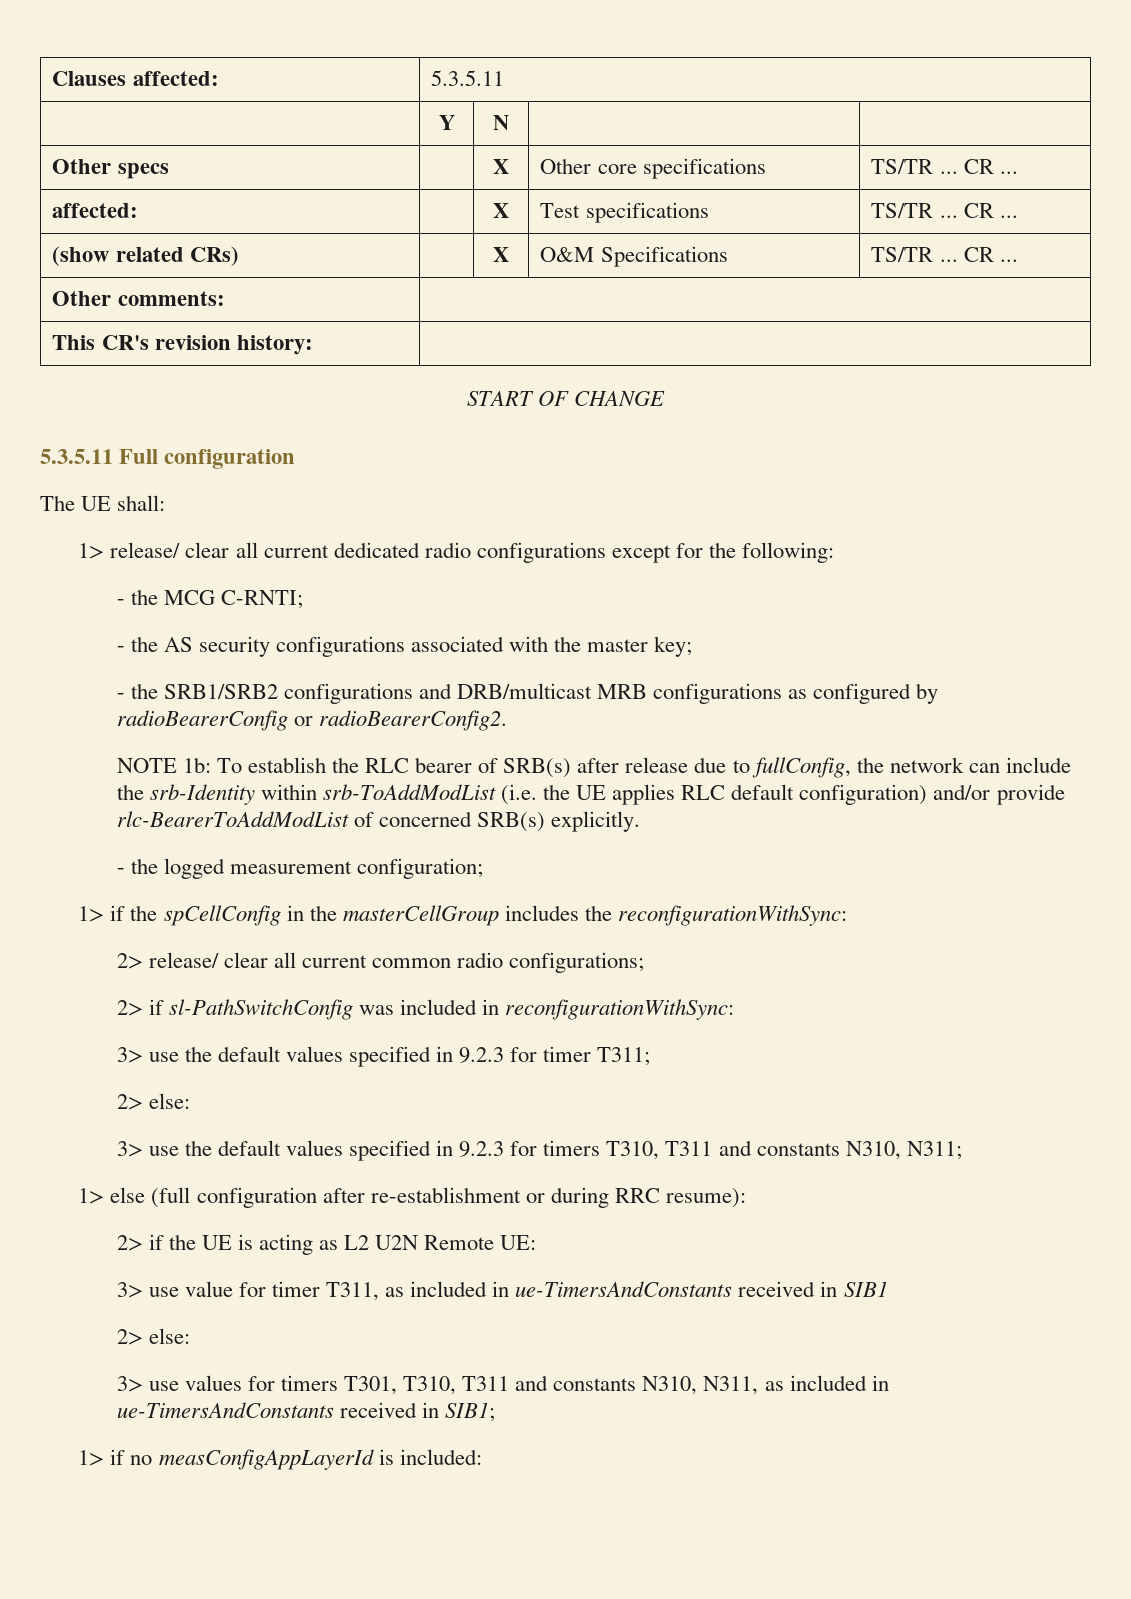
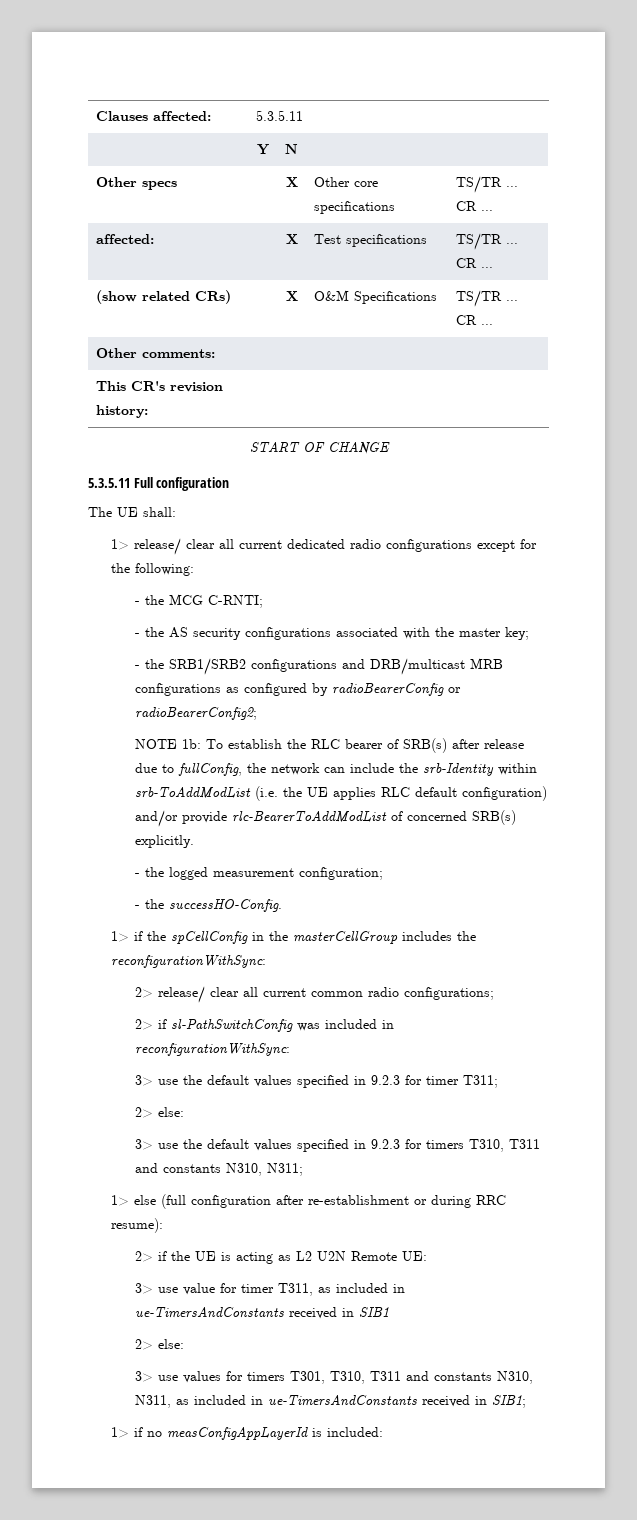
- - the SRB1/SRB2 configurations and DRB/multicast MRB configurations as configured by radioBearerConfig or radioBearerConfig2.
+ - the SRB1/SRB2 configurations and DRB/multicast MRB configurations as configured by radioBearerConfig or radioBearerConfig2;
+ - the successHO-Config.

